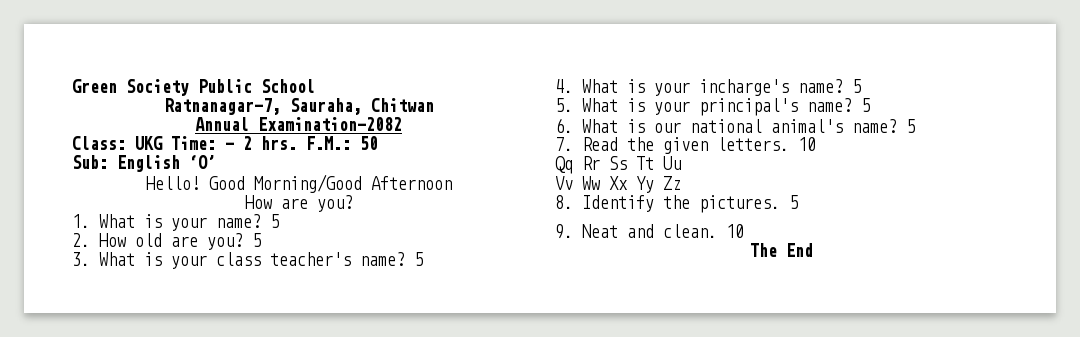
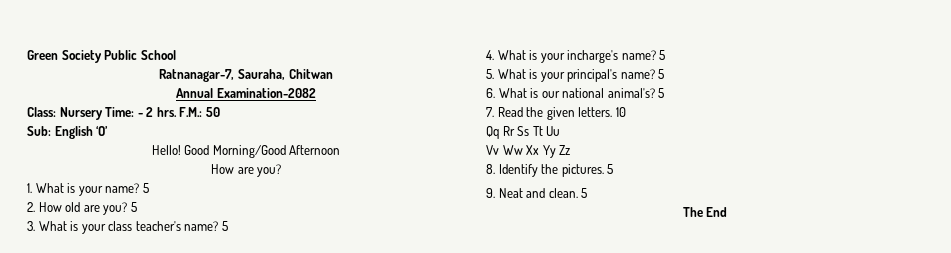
- Class: UKG Time: - 2 hrs.
+ Class: Nursery Time: - 2 hrs.
- 6. What is our national animal's name?
+ 6. What is our national animal's?
- 9. Neat and clean. 10
+ 9. Neat and clean. 5

